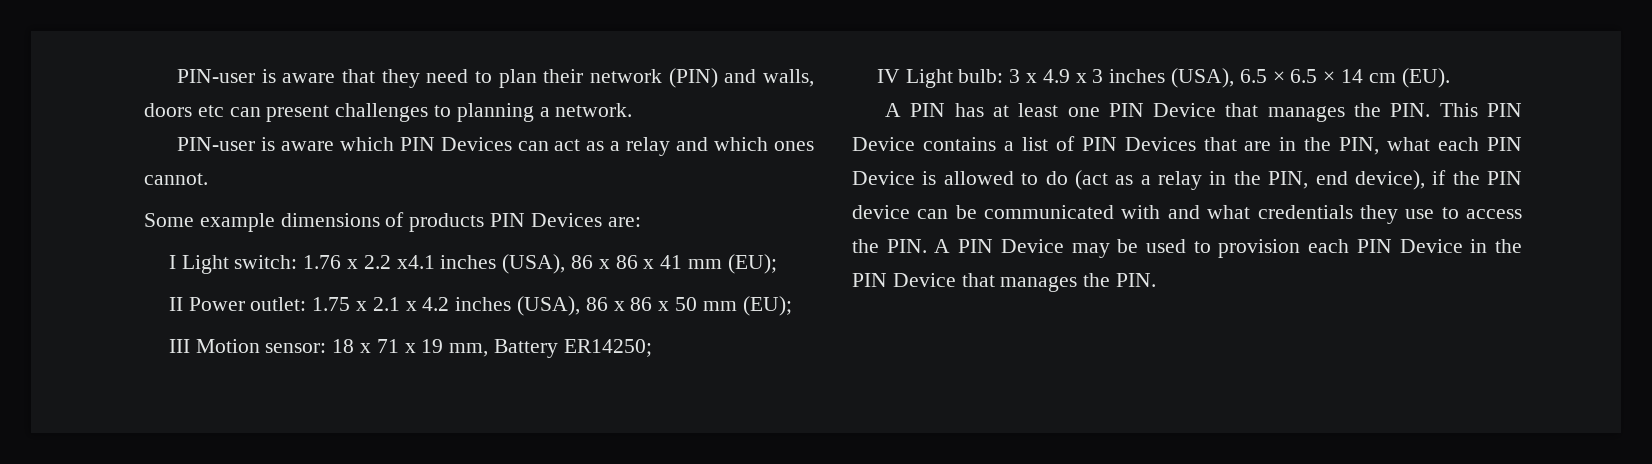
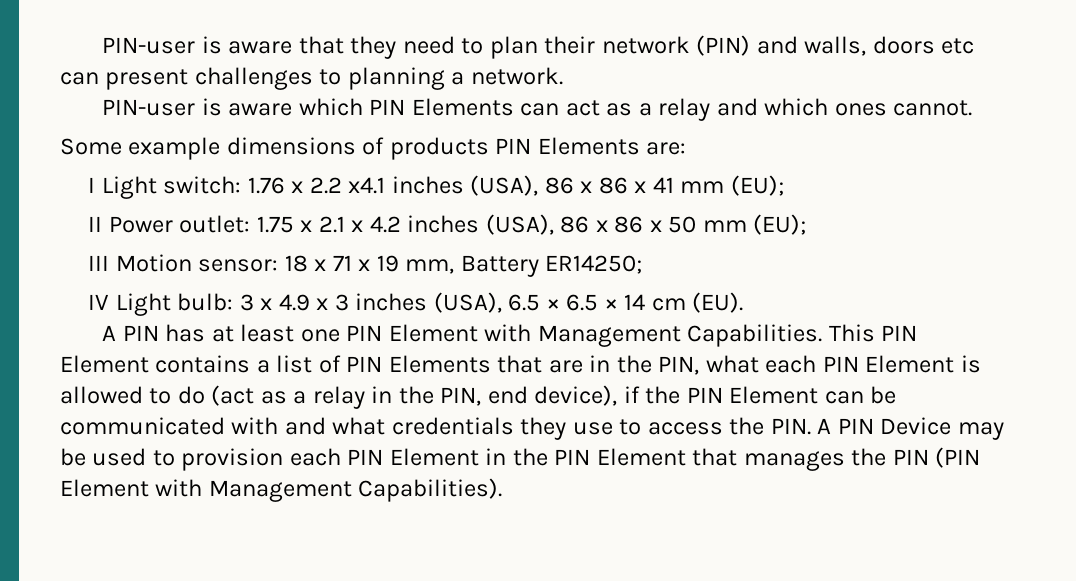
- PIN-user is aware which PIN Devices can act as a relay and which ones cannot.
+ PIN-user is aware which PIN Elements can act as a relay and which ones cannot.
- Some example dimensions of products PIN Devices are:
+ Some example dimensions of products PIN Elements are:
- A PIN has at least one PIN Device that manages the PIN. This PIN Device contains a list of PIN Devices that are in the PIN, what each PIN Device is allowed to do (act as a relay in the PIN, end device), if the PIN device can be communicated with and what credentials they use to access the PIN. A PIN Device may be used to provision each PIN Device in the PIN Device that manages the PIN.
+ A PIN has at least one PIN Element with Management Capabilities. This PIN Element contains a list of PIN Elements that are in the PIN, what each PIN Element is allowed to do (act as a relay in the PIN, end device), if the PIN Element can be communicated with and what credentials they use to access the PIN. A PIN Device may be used to provision each PIN Element in the PIN Element that manages the PIN (PIN Element with Management Capabilities).

